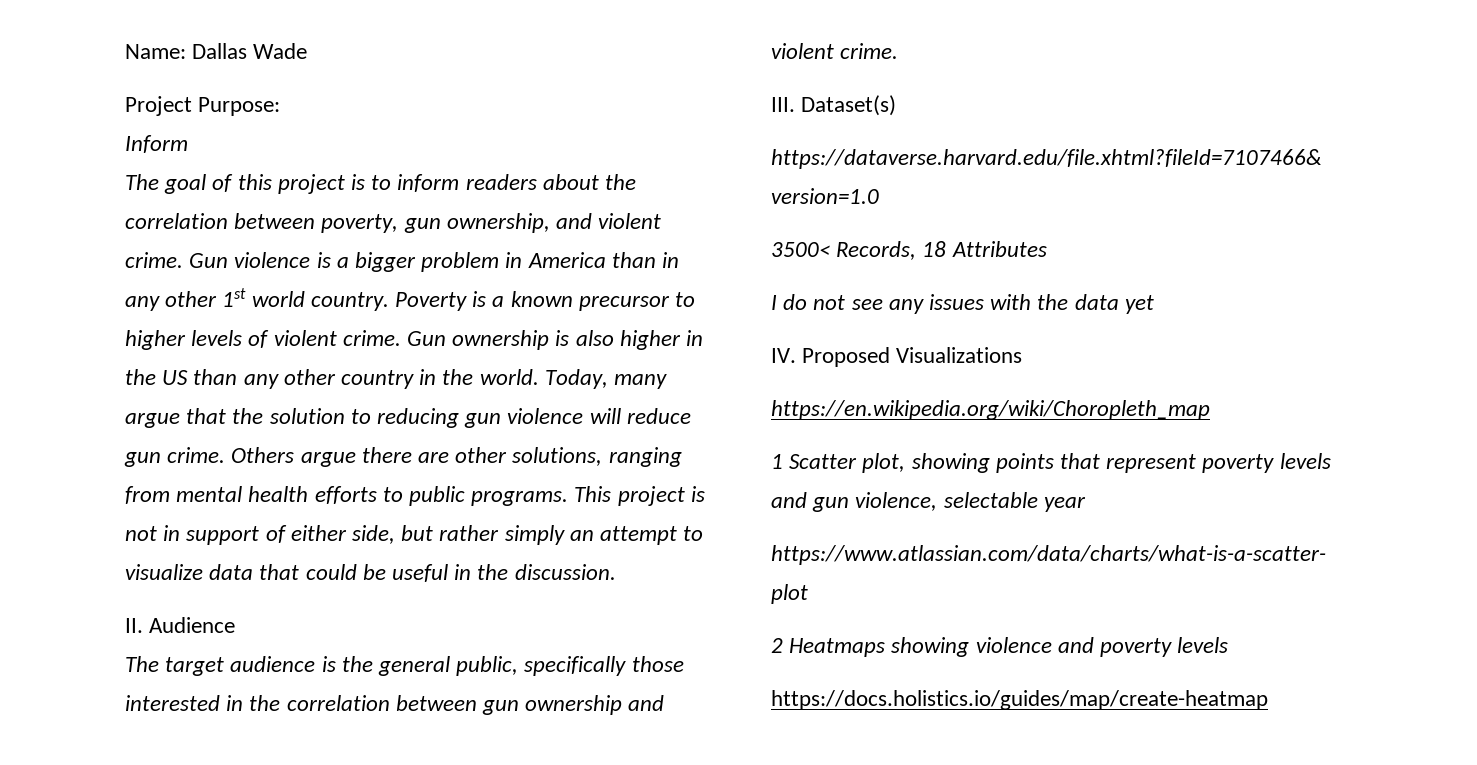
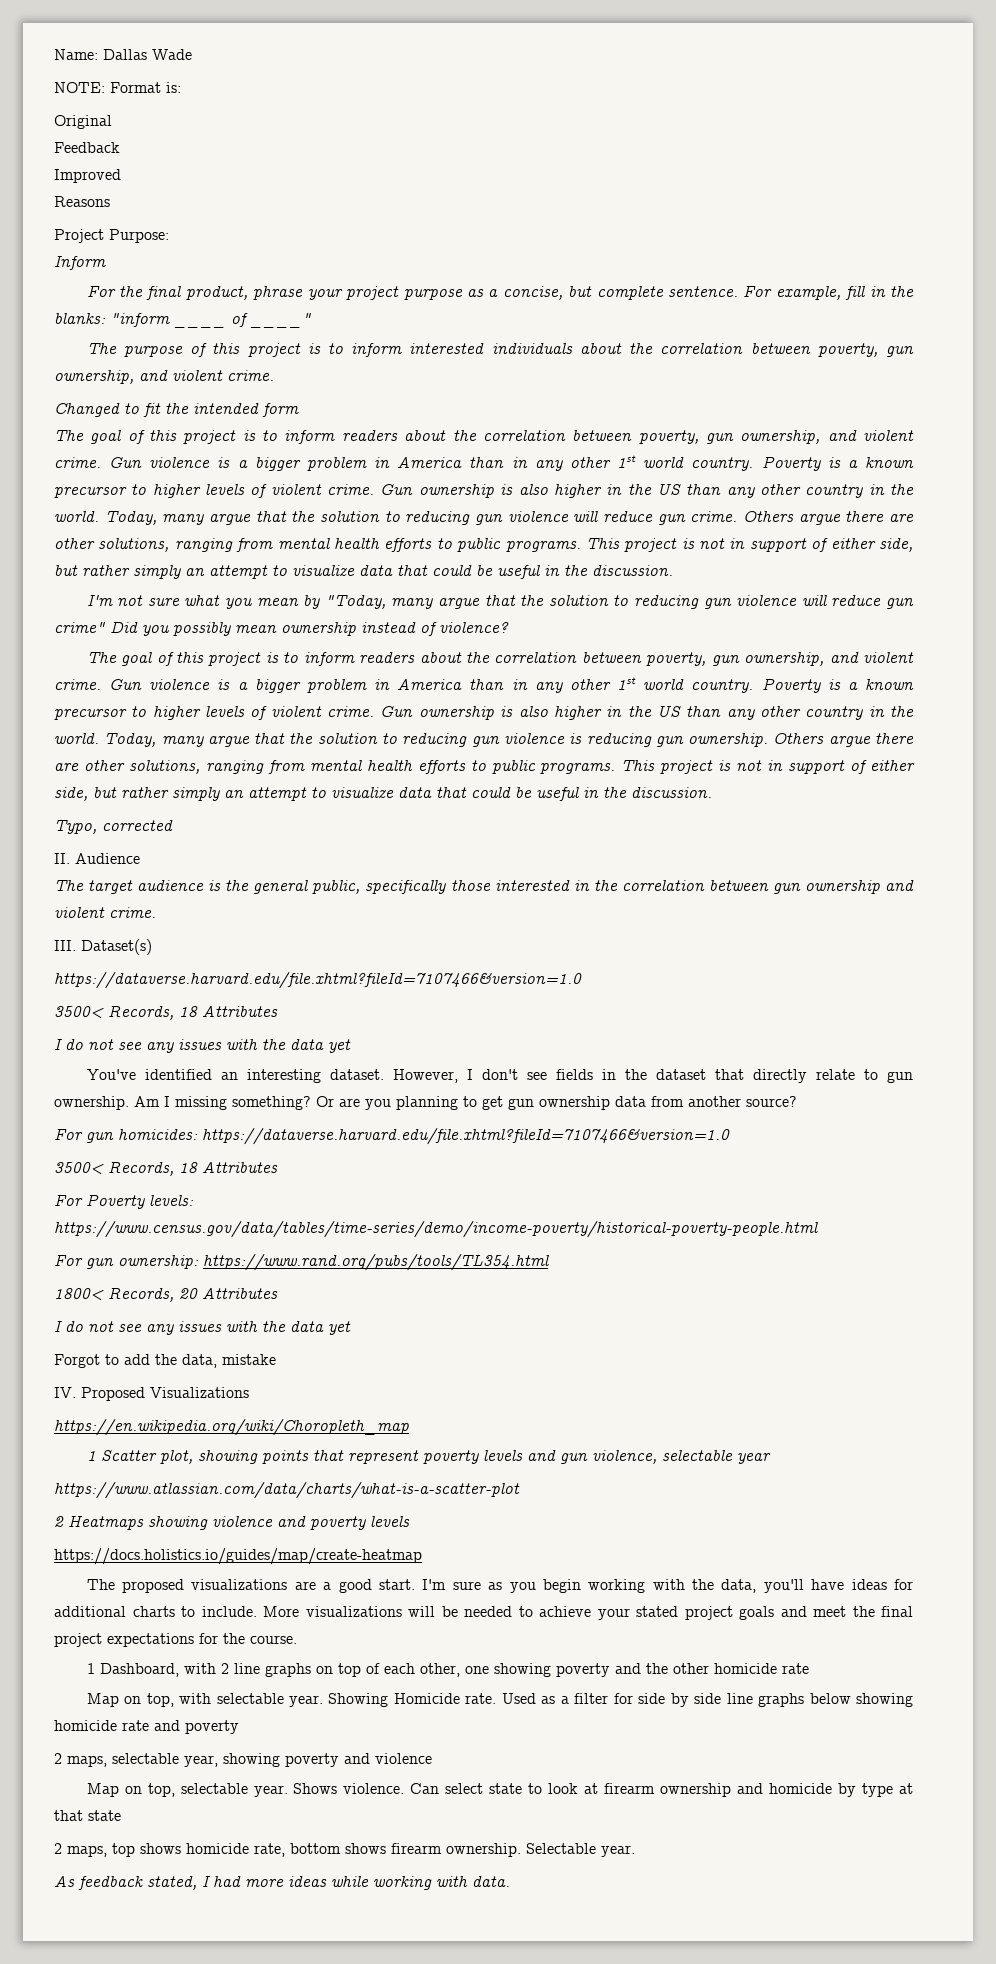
+ NOTE: Format is:
+ Original
+ Feedback
+ Improved
+ Reasons
  Project Purpose:
  Inform
+ For the final product, phrase your project purpose as a concise, but complete sentence. For example, fill in the blanks: "inform ____ of ____"
+ The purpose of this project is to inform interested individuals about the correlation between poverty, gun ownership, and violent crime.
+ Changed to fit the intended form
+ I'm not sure what you mean by "Today, many argue that the solution to reducing gun violence will reduce gun crime" Did you possibly mean ownership instead of violence?
+ The goal of this project is to inform readers about the correlation between poverty, gun ownership, and violent crime. Gun violence is a bigger problem in America than in any other 1st world country. Poverty is a known precursor to higher levels of violent crime. Gun ownership is also higher in the US than any other country in the world. Today, many argue that the solution to reducing gun violence is reducing gun ownership. Others argue there are other solutions, ranging from mental health efforts to public programs. This project is not in support of either side, but rather simply an attempt to visualize data that could be useful in the discussion.
+ Typo, corrected
+ You've identified an interesting dataset. However, I don't see fields in the dataset that directly relate to gun ownership. Am I missing something? Or are you planning to get gun ownership data from another source?
+ For gun homicides: https://dataverse.harvard.edu/file.xhtml?fileId=7107466&version=1.0
+ 3500< Records, 18 Attributes
+ For Poverty levels: https://www.census.gov/data/tables/time-series/demo/income-poverty/historical-poverty-people.html
+ For gun ownership: https://www.rand.org/pubs/tools/TL354.html
+ 1800< Records, 20 Attributes
+ I do not see any issues with the data yet
+ Forgot to add the data, mistake
+ The proposed visualizations are a good start. I'm sure as you begin working with the data, you'll have ideas for additional charts to include. More visualizations will be needed to achieve your stated project goals and meet the final project expectations for the course.
+ 1 Dashboard, with 2 line graphs on top of each other, one showing poverty and the other homicide rate
+ Map on top, with selectable year. Showing Homicide rate. Used as a filter for side by side line graphs below showing homicide rate and poverty
+ 2 maps, selectable year, showing poverty and violence
+ Map on top, selectable year. Shows violence. Can select state to look at firearm ownership and homicide by type at that state
+ 2 maps, top shows homicide rate, bottom shows firearm ownership. Selectable year.
+ As feedback stated, I had more ideas while working with data.

